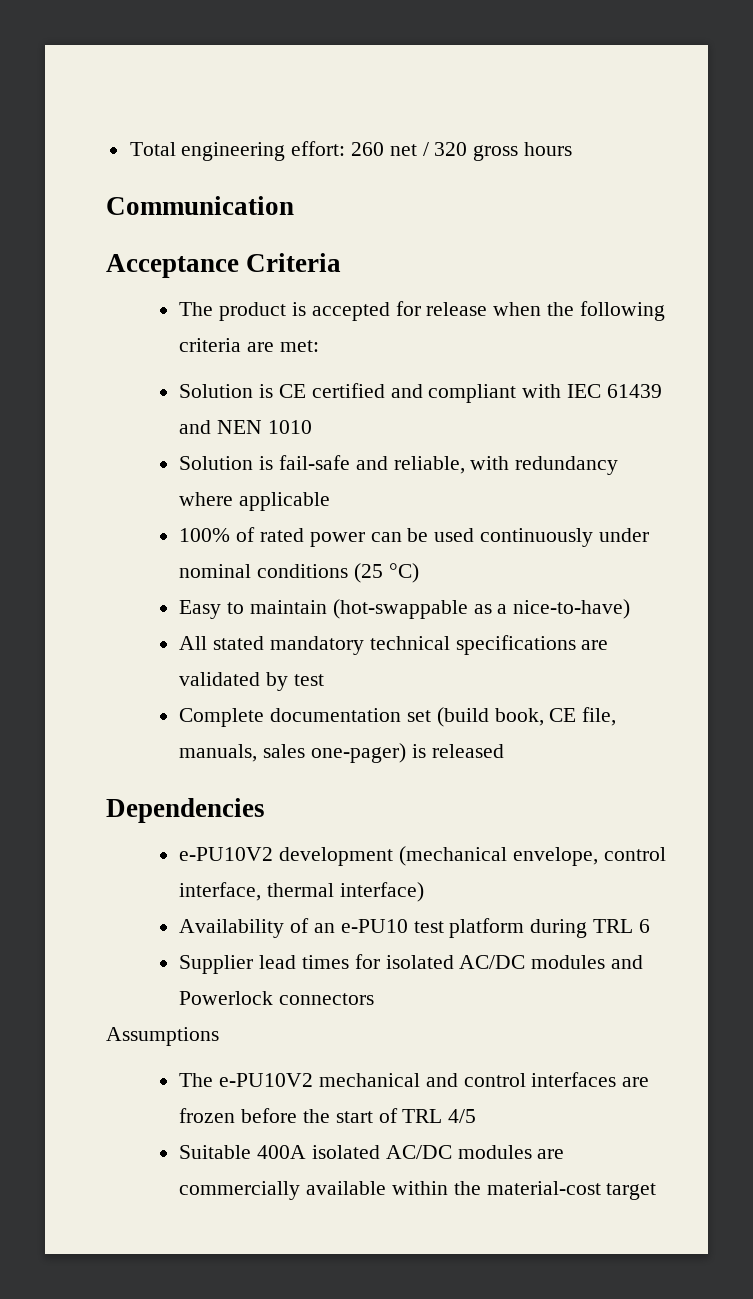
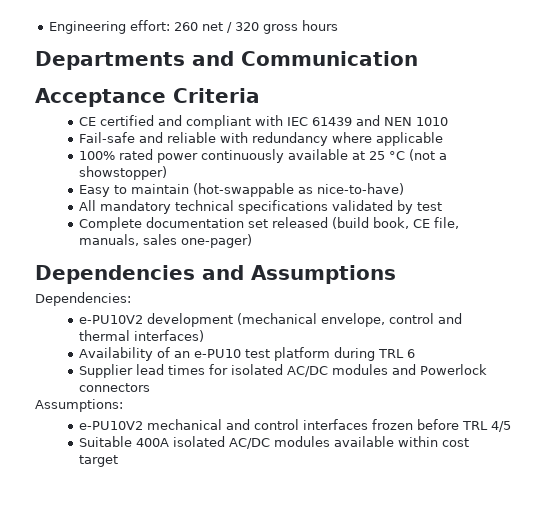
- Total engineering effort: 260 net / 320 gross hours
+ Engineering effort: 260 net / 320 gross hours
- Communication
+ Departments and Communication
- The product is accepted for release when the following criteria are met:
- Solution is CE certified and compliant with IEC 61439 and NEN 1010
+ CE certified and compliant with IEC 61439 and NEN 1010
- Solution is fail-safe and reliable, with redundancy where applicable
+ Fail-safe and reliable with redundancy where applicable
- 100% of rated power can be used continuously under nominal conditions (25 °C)
+ 100% rated power continuously available at 25 °C (not a showstopper)
- Easy to maintain (hot-swappable as a nice-to-have)
+ Easy to maintain (hot-swappable as nice-to-have)
- All stated mandatory technical specifications are validated by test
+ All mandatory technical specifications validated by test
- Complete documentation set (build book, CE file, manuals, sales one-pager) is released
+ Complete documentation set released (build book, CE file, manuals, sales one-pager)
- Dependencies
+ Dependencies and Assumptions
+ Dependencies:
- e-PU10V2 development (mechanical envelope, control interface, thermal interface)
+ e-PU10V2 development (mechanical envelope, control and thermal interfaces)
- Assumptions
- The e-PU10V2 mechanical and control interfaces are frozen before the start of TRL 4/5
+ Assumptions:
+ e-PU10V2 mechanical and control interfaces frozen before TRL 4/5
- Suitable 400A isolated AC/DC modules are commercially available within the material-cost target
+ Suitable 400A isolated AC/DC modules available within cost target

